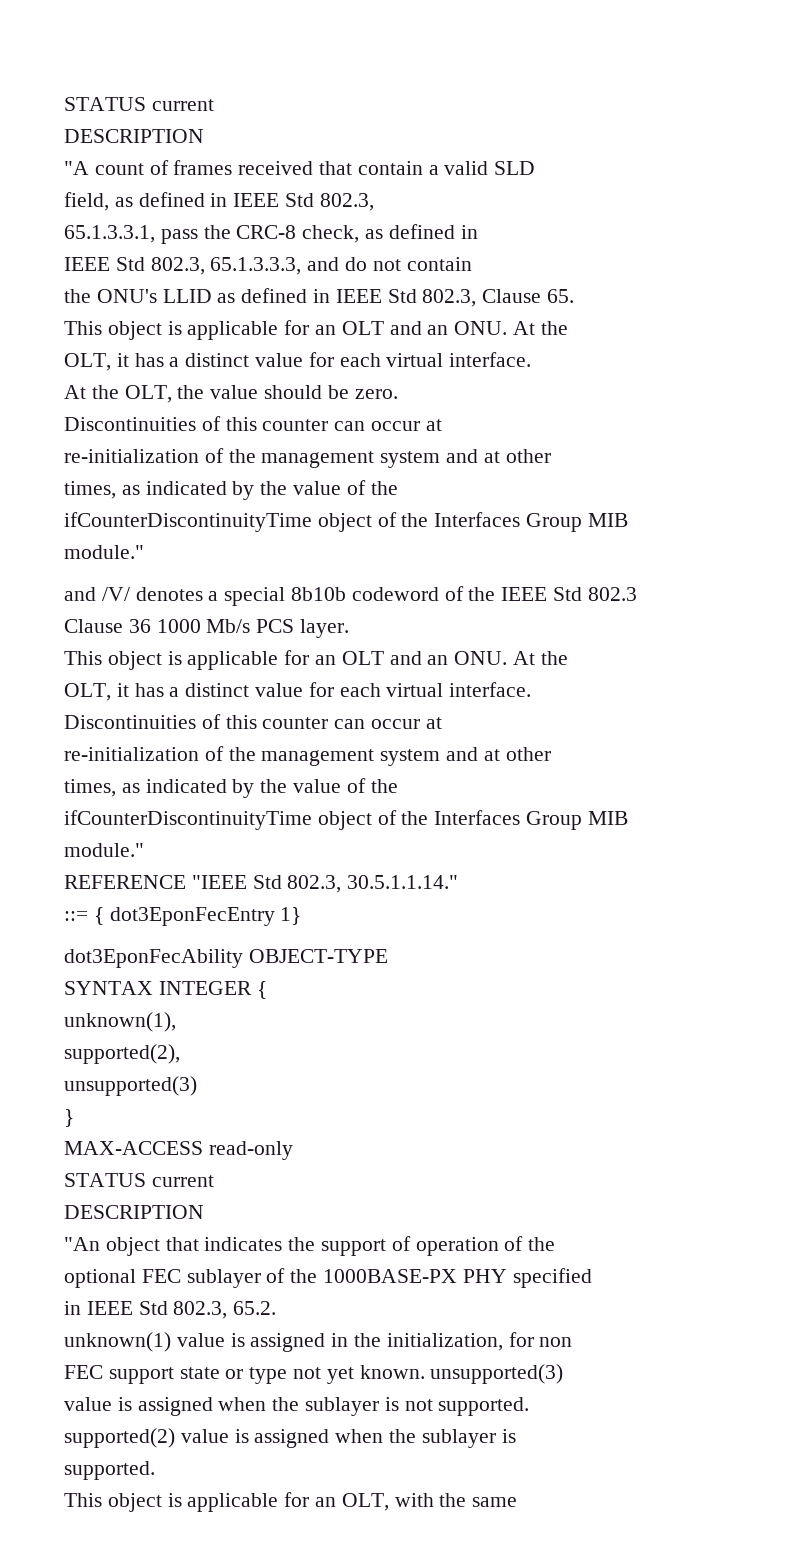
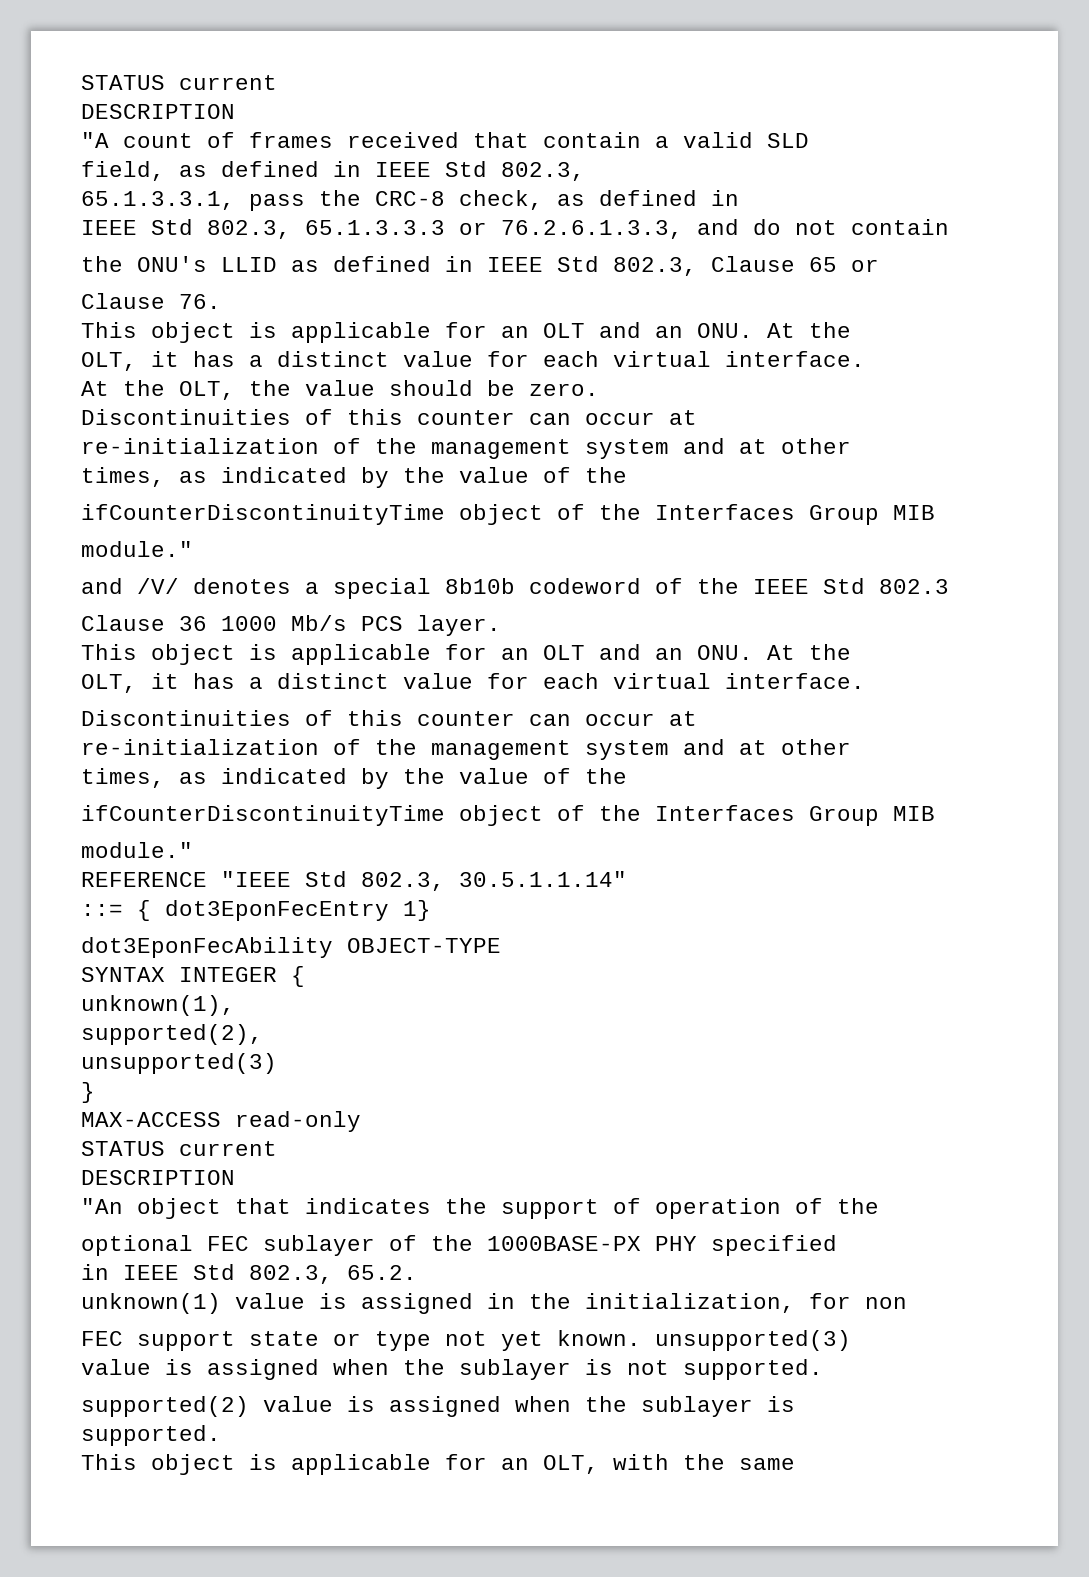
- IEEE Std 802.3, 65.1.3.3.3, and do not contain
+ IEEE Std 802.3, 65.1.3.3.3 or 76.2.6.1.3.3, and do not contain
- the ONU's LLID as defined in IEEE Std 802.3, Clause 65.
+ the ONU's LLID as defined in IEEE Std 802.3, Clause 65 or
+ Clause 76.
- REFERENCE "IEEE Std 802.3, 30.5.1.1.14."
+ REFERENCE "IEEE Std 802.3, 30.5.1.1.14"

